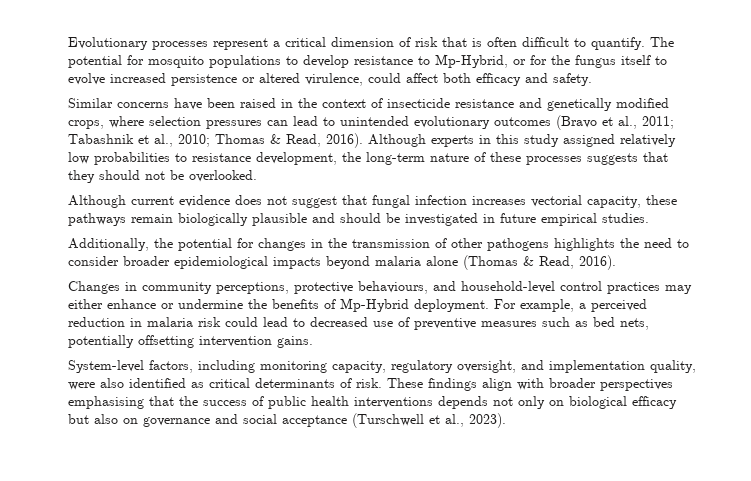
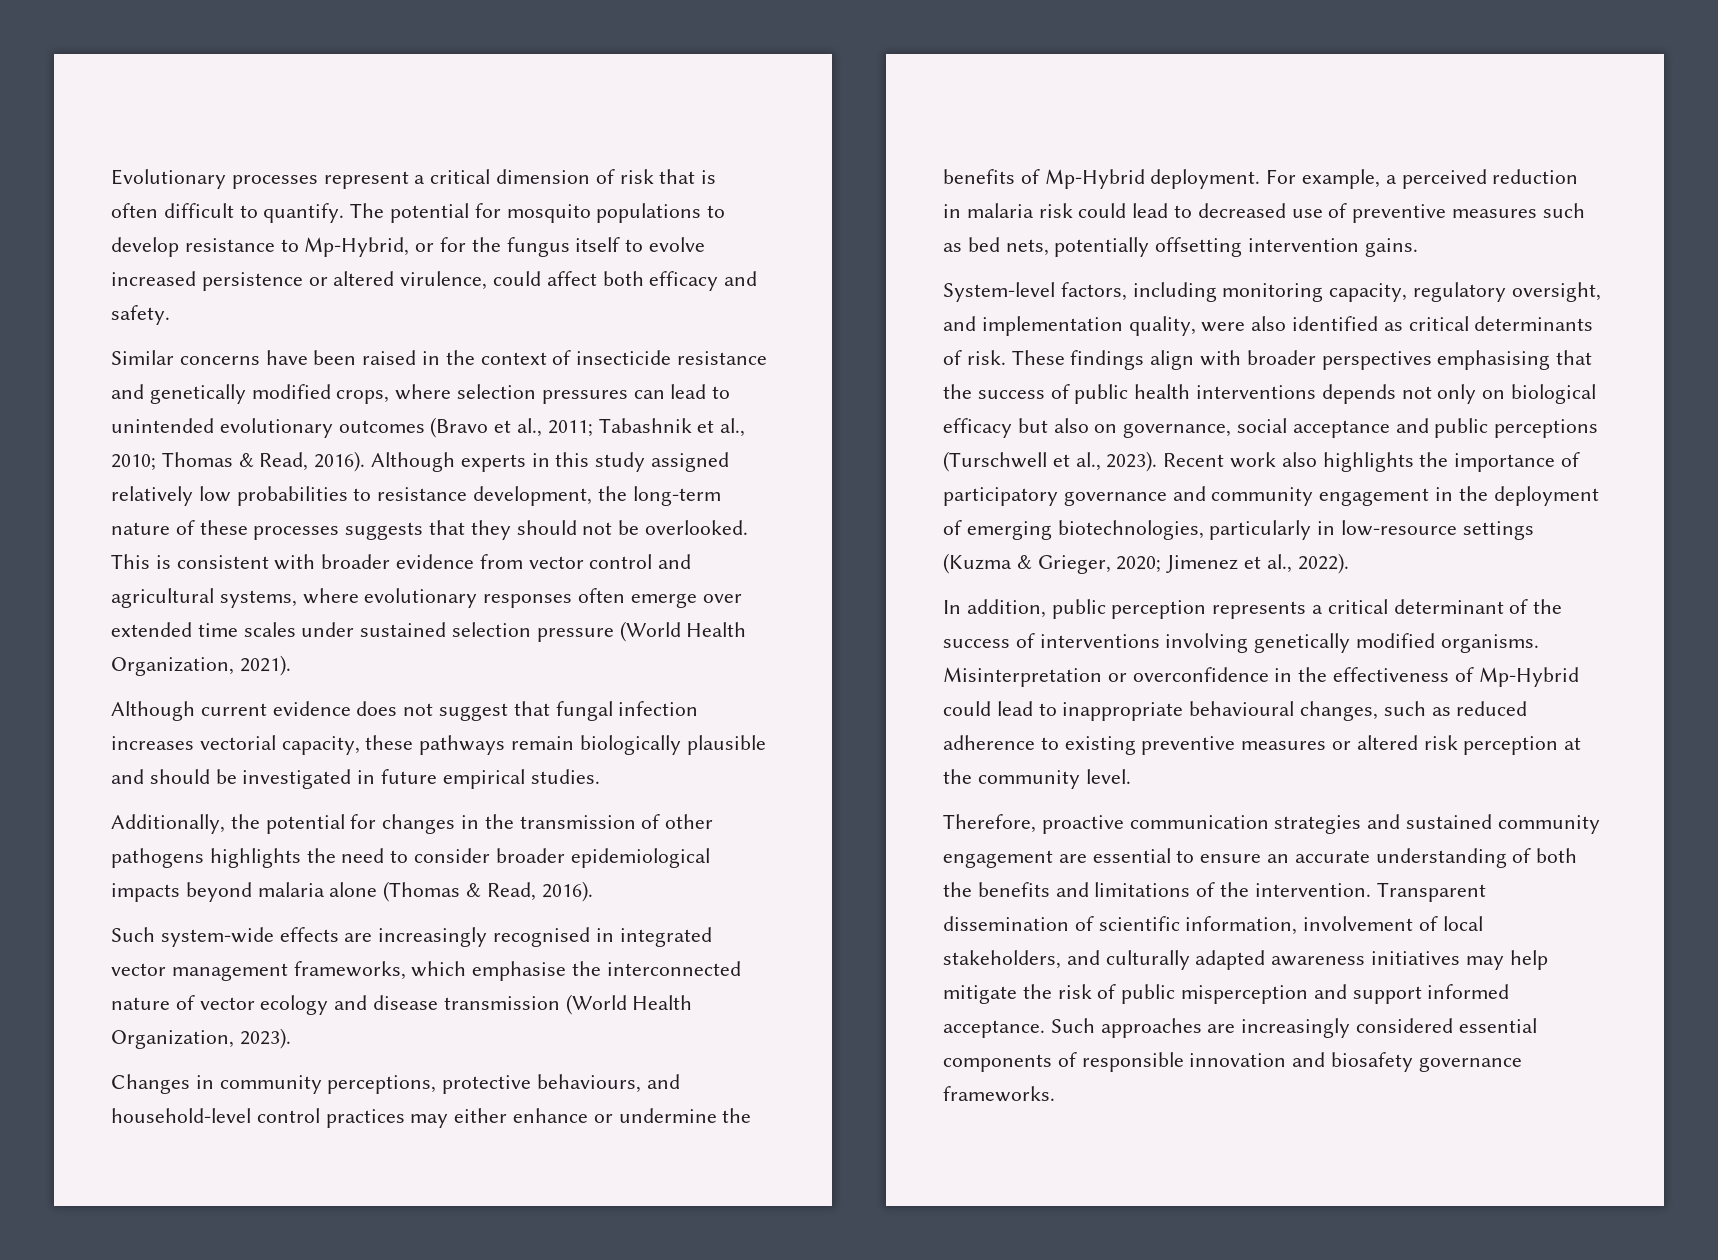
+ This is consistent with broader evidence from vector control and agricultural systems, where evolutionary responses often emerge over extended time scales under sustained selection pressure (World Health Organization, 2021).
+ Such system-wide effects are increasingly recognised in integrated vector management frameworks, which emphasise the interconnected nature of vector ecology and disease transmission (World Health Organization, 2023).
- These findings align with broader perspectives emphasising that the success of public health interventions depends not only on biological efficacy but also on governance and social acceptance (Turschwell et al., 2023).
+ These findings align with broader perspectives emphasising that the success of public health interventions depends not only on biological efficacy but also on governance, social acceptance and public perceptions (Turschwell et al., 2023). Recent work also highlights the importance of participatory governance and community engagement in the deployment of emerging biotechnologies, particularly in low-resource settings (Kuzma & Grieger, 2020; Jimenez et al., 2022).
+ In addition, public perception represents a critical determinant of the success of interventions involving genetically modified organisms. Misinterpretation or overconfidence in the effectiveness of Mp-Hybrid could lead to inappropriate behavioural changes, such as reduced adherence to existing preventive measures or altered risk perception at the community level.
+ Therefore, proactive communication strategies and sustained community engagement are essential to ensure an accurate understanding of both the benefits and limitations of the intervention. Transparent dissemination of scientific information, involvement of local stakeholders, and culturally adapted awareness initiatives may help mitigate the risk of public misperception and support informed acceptance. Such approaches are increasingly considered essential components of responsible innovation and biosafety governance frameworks.

